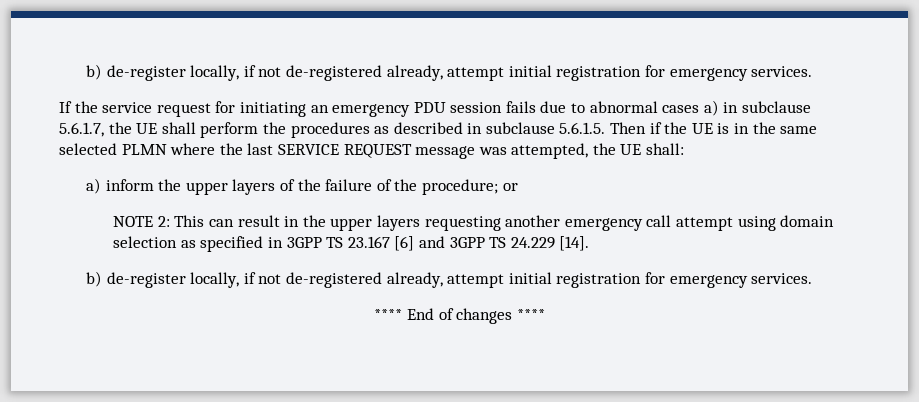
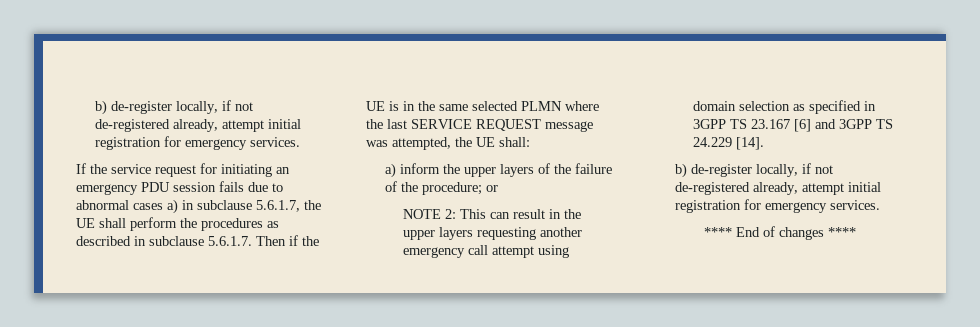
- If the service request for initiating an emergency PDU session fails due to abnormal cases a) in subclause 5.6.1.7, the UE shall perform the procedures as described in subclause 5.6.1.5. Then if the UE is in the same selected PLMN where the last SERVICE REQUEST message was attempted, the UE shall:
+ If the service request for initiating an emergency PDU session fails due to abnormal cases a) in subclause 5.6.1.7, the UE shall perform the procedures as described in subclause 5.6.1.7. Then if the UE is in the same selected PLMN where the last SERVICE REQUEST message was attempted, the UE shall:

